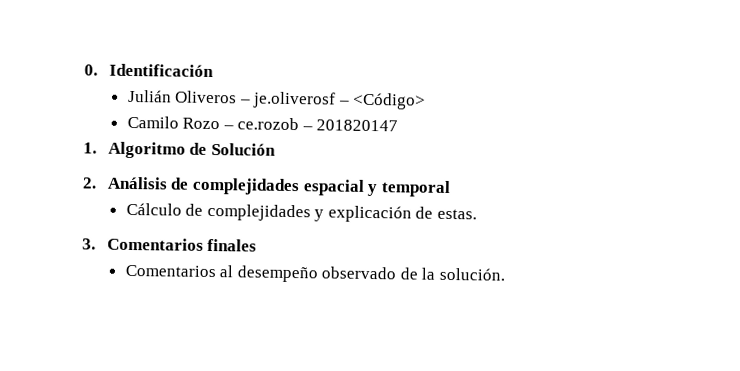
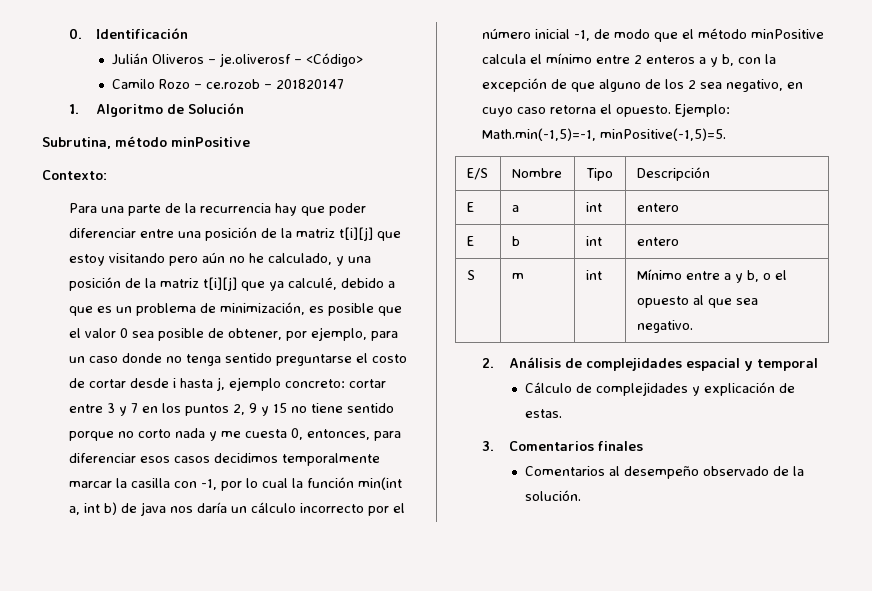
+ Subrutina, método minPositive
+ Contexto:
+ Para una parte de la recurrencia hay que poder diferenciar entre una posición de la matriz t[i][j] que estoy visitando pero aún no he calculado, y una posición de la matriz t[i][j] que ya calculé, debido a que es un problema de minimización, es posible que el valor 0 sea posible de obtener, por ejemplo, para un caso donde no tenga sentido preguntarse el costo de cortar desde i hasta j, ejemplo concreto: cortar entre 3 y 7 en los puntos 2, 9 y 15 no tiene sentido porque no corto nada y me cuesta 0, entonces, para diferenciar esos casos decidimos temporalmente marcar la casilla con -1, por lo cual la función min(int a, int b) de java nos daría un cálculo incorrecto por el número inicial -1, de modo que el método minPositive calcula el mínimo entre 2 enteros a y b, con la excepción de que alguno de los 2 sea negativo, en cuyo caso retorna el opuesto. Ejemplo: Math.min(-1,5)=-1, minPositive(-1,5)=5.
+ E/S | Nombre | Tipo | Descripción
+ E | a | int | entero
+ E | b | int | entero
+ S | m | int | Mínimo entre a y b, o el opuesto al que sea negativo.

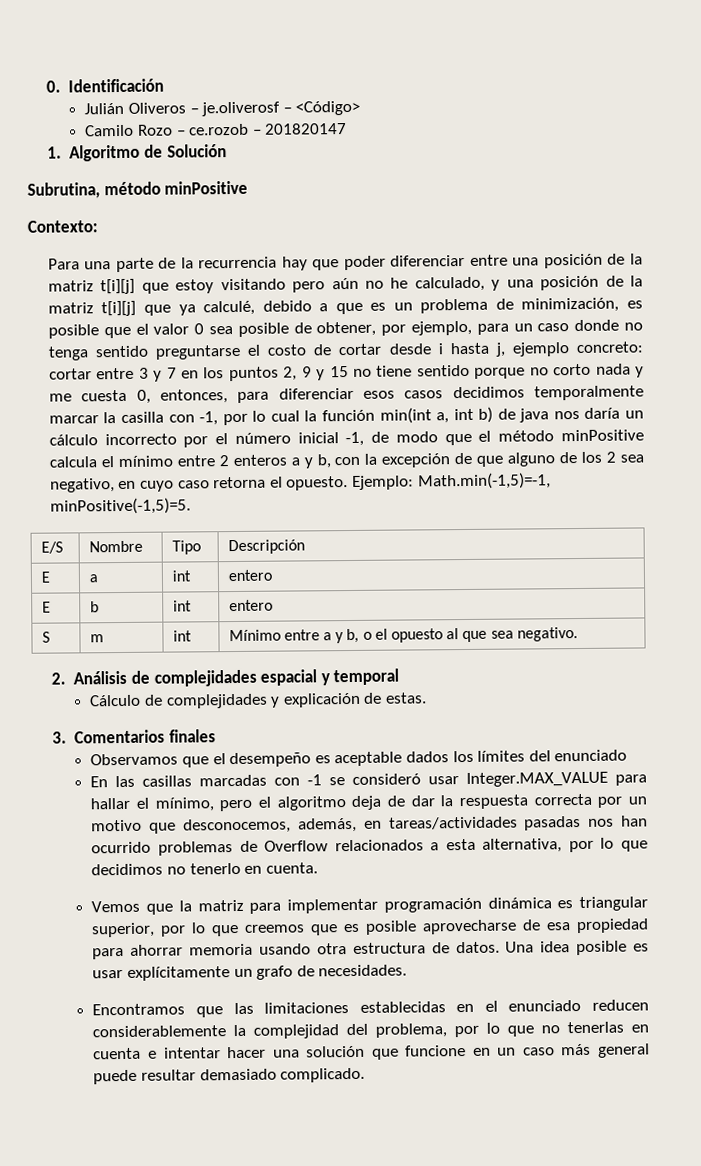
- Comentarios al desempeño observado de la solución.
+ Observamos que el desempeño es aceptable dados los límites del enunciado
+ En las casillas marcadas con -1 se consideró usar Integer.MAX_VALUE para hallar el mínimo, pero el algoritmo deja de dar la respuesta correcta por un motivo que desconocemos, además, en tareas/actividades pasadas nos han ocurrido problemas de Overflow relacionados a esta alternativa, por lo que decidimos no tenerlo en cuenta.
+ Vemos que la matriz para implementar programación dinámica es triangular superior, por lo que creemos que es posible aprovecharse de esa propiedad para ahorrar memoria usando otra estructura de datos. Una idea posible es usar explícitamente un grafo de necesidades.
+ Encontramos que las limitaciones establecidas en el enunciado reducen considerablemente la complejidad del problema, por lo que no tenerlas en cuenta e intentar hacer una solución que funcione en un caso más general puede resultar demasiado complicado.

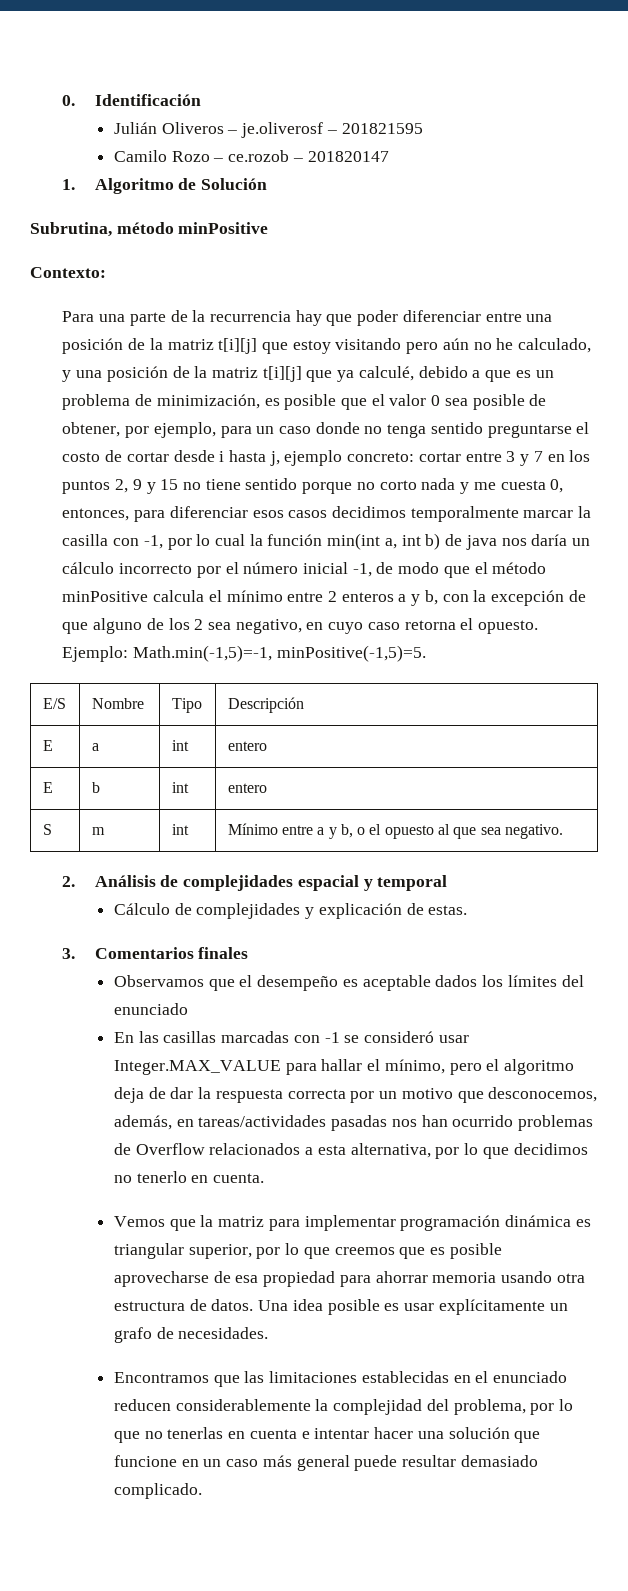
- Julián Oliveros – je.oliverosf – <Código>
+ Julián Oliveros – je.oliverosf – 201821595

